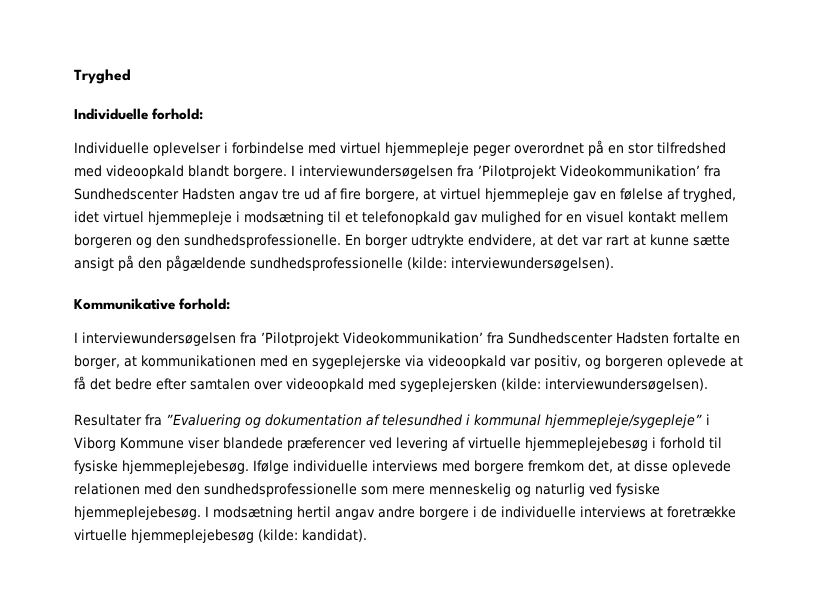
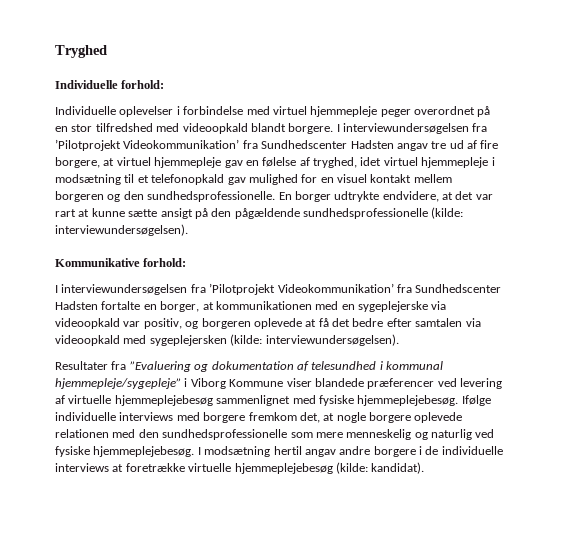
- I interviewundersøgelsen fra ’Pilotprojekt Videokommunikation’ fra Sundhedscenter Hadsten fortalte en borger, at kommunikationen med en sygeplejerske via videoopkald var positiv, og borgeren oplevede at få det bedre efter samtalen over videoopkald med sygeplejersken (kilde: interviewundersøgelsen).
+ I interviewundersøgelsen fra ’Pilotprojekt Videokommunikation’ fra Sundhedscenter Hadsten fortalte en borger, at kommunikationen med en sygeplejerske via videoopkald var positiv, og borgeren oplevede at få det bedre efter samtalen via videoopkald med sygeplejersken (kilde: interviewundersøgelsen).
- Resultater fra ”Evaluering og dokumentation af telesundhed i kommunal hjemmepleje/sygepleje” i Viborg Kommune viser blandede præferencer ved levering af virtuelle hjemmeplejebesøg i forhold til fysiske hjemmeplejebesøg.
+ Resultater fra ”Evaluering og dokumentation af telesundhed i kommunal hjemmepleje/sygepleje” i Viborg Kommune viser blandede præferencer ved levering af virtuelle hjemmeplejebesøg sammenlignet med fysiske hjemmeplejebesøg.
- Ifølge individuelle interviews med borgere fremkom det, at disse oplevede relationen med den sundhedsprofessionelle som mere menneskelig og naturlig ved fysiske hjemmeplejebesøg.
+ Ifølge individuelle interviews med borgere fremkom det, at nogle borgere oplevede relationen med den sundhedsprofessionelle som mere menneskelig og naturlig ved fysiske hjemmeplejebesøg.

